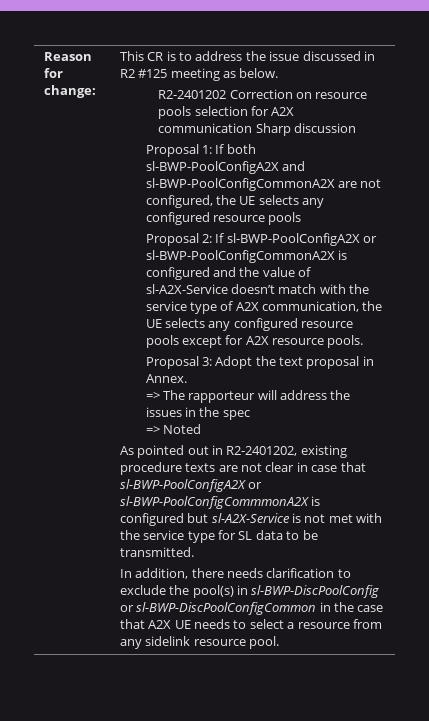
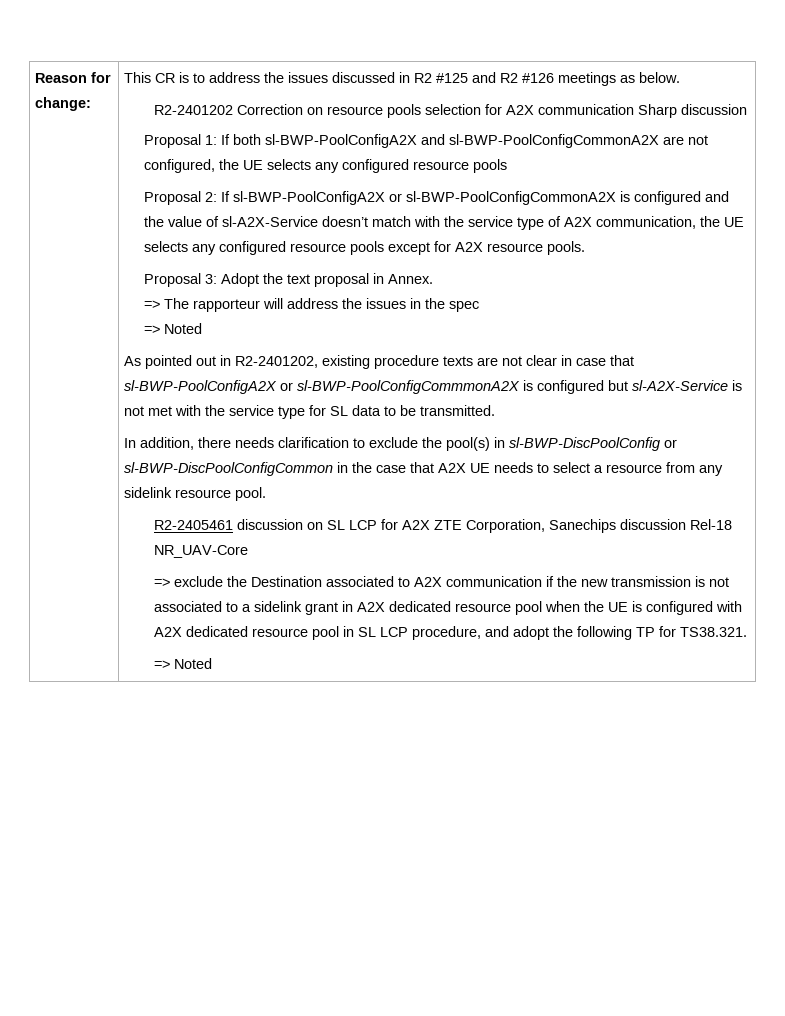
- This CR is to address the issue discussed in R2 #125 meeting as below.
+ This CR is to address the issues discussed in R2 #125 and R2 #126 meetings as below.
+ R2-2405461 discussion on SL LCP for A2X ZTE Corporation, Sanechips discussion Rel-18 NR_UAV-Core
+ => exclude the Destination associated to A2X communication if the new transmission is not associated to a sidelink grant in A2X dedicated resource pool when the UE is configured with A2X dedicated resource pool in SL LCP procedure, and adopt the following TP for TS38.321.
+ => Noted

